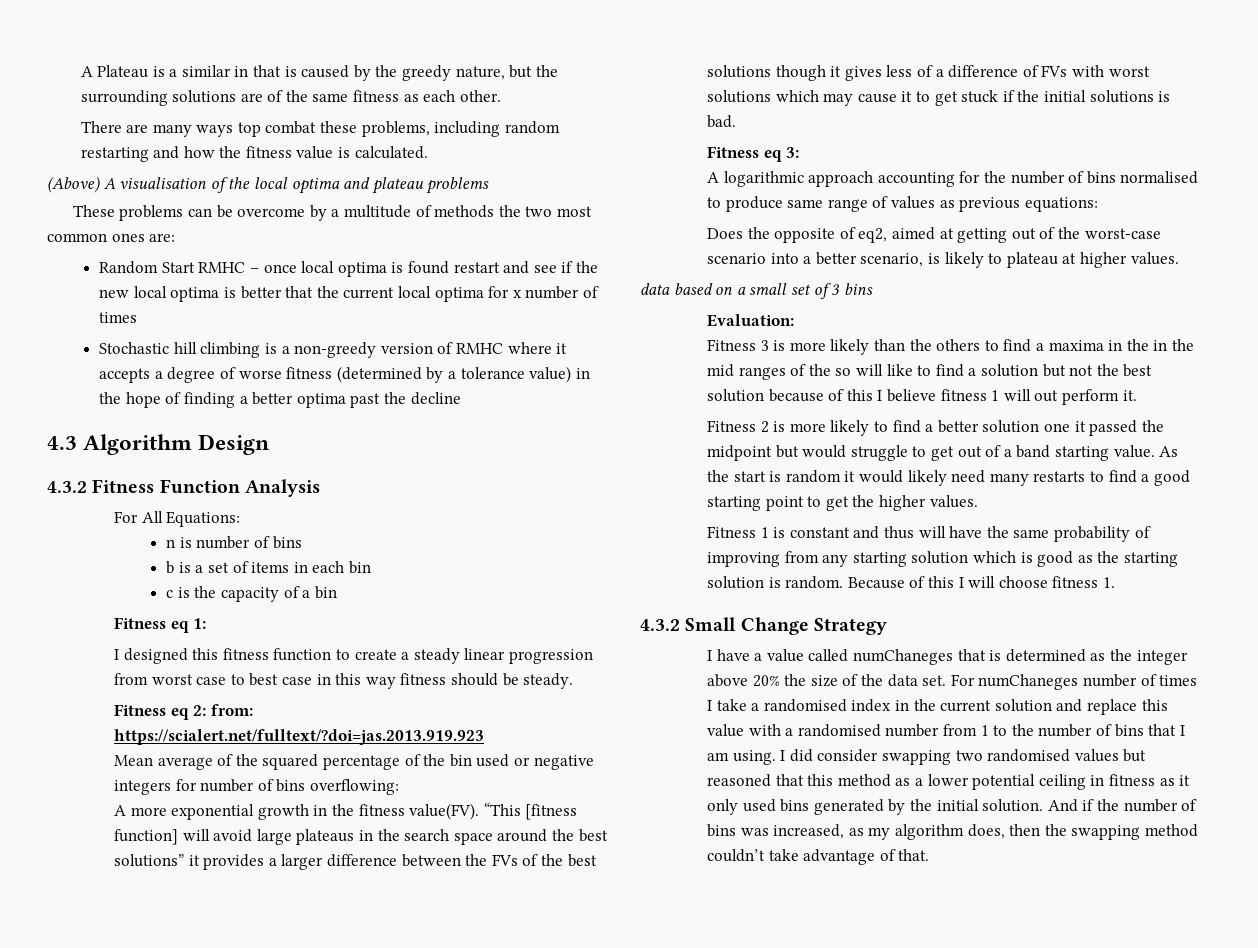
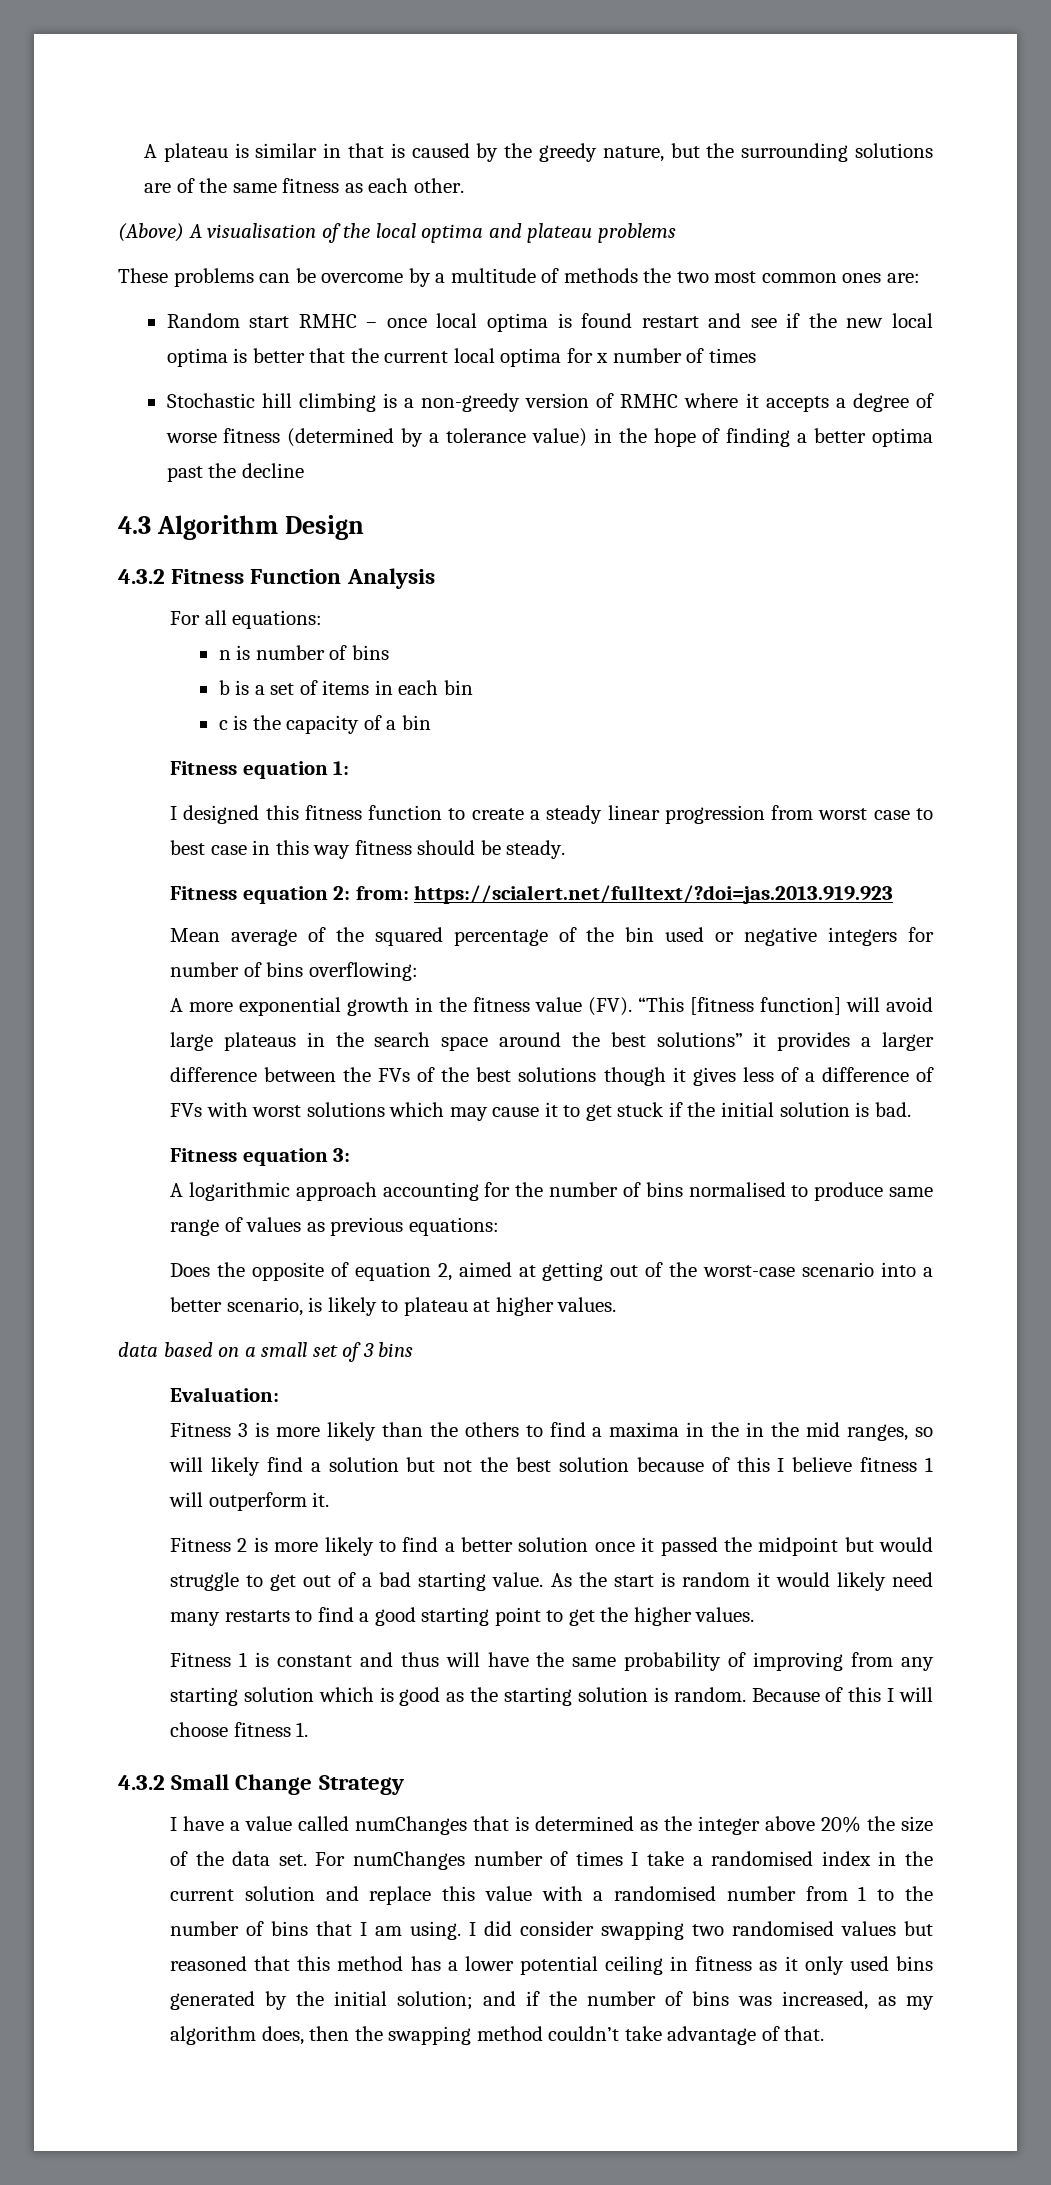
- A Plateau is a similar in that is caused by the greedy nature, but the surrounding solutions are of the same fitness as each other.
+ A plateau is similar in that is caused by the greedy nature, but the surrounding solutions are of the same fitness as each other.
- There are many ways top combat these problems, including random restarting and how the fitness value is calculated.
- Random Start RMHC – once local optima is found restart and see if the new local optima is better that the current local optima for x number of times
+ Random start RMHC – once local optima is found restart and see if the new local optima is better that the current local optima for x number of times
- For All Equations:
+ For all equations:
- Fitness eq 1:
+ Fitness equation 1:
- Fitness eq 2: from: https://scialert.net/fulltext/?doi=jas.2013.919.923
+ Fitness equation 2: from: https://scialert.net/fulltext/?doi=jas.2013.919.923
- A more exponential growth in the fitness value(FV). “This [fitness function] will avoid large plateaus in the search space around the best solutions” it provides a larger difference between the FVs of the best solutions though it gives less of a difference of FVs with worst solutions which may cause it to get stuck if the initial solutions is bad.
+ A more exponential growth in the fitness value (FV). “This [fitness function] will avoid large plateaus in the search space around the best solutions” it provides a larger difference between the FVs of the best solutions though it gives less of a difference of FVs with worst solutions which may cause it to get stuck if the initial solution is bad.
- Fitness eq 3:
+ Fitness equation 3:
- Does the opposite of eq2, aimed at getting out of the worst-case scenario into a better scenario, is likely to plateau at higher values.
+ Does the opposite of equation 2, aimed at getting out of the worst-case scenario into a better scenario, is likely to plateau at higher values.
- Fitness 3 is more likely than the others to find a maxima in the in the mid ranges of the so will like to find a solution but not the best solution because of this I believe fitness 1 will out perform it.
+ Fitness 3 is more likely than the others to find a maxima in the in the mid ranges, so will likely find a solution but not the best solution because of this I believe fitness 1 will outperform it.
- Fitness 2 is more likely to find a better solution one it passed the midpoint but would struggle to get out of a band starting value.
+ Fitness 2 is more likely to find a better solution once it passed the midpoint but would struggle to get out of a bad starting value.
- I have a value called numChaneges that is determined as the integer above 20% the size of the data set.
+ I have a value called numChanges that is determined as the integer above 20% the size of the data set.
- For numChaneges number of times I take a randomised index in the current solution and replace this value with a randomised number from 1 to the number of bins that I am using.
+ For numChanges number of times I take a randomised index in the current solution and replace this value with a randomised number from 1 to the number of bins that I am using.
- I did consider swapping two randomised values but reasoned that this method as a lower potential ceiling in fitness as it only used bins generated by the initial solution. And if the number of bins was increased, as my algorithm does, then the swapping method couldn’t take advantage of that.
+ I did consider swapping two randomised values but reasoned that this method has a lower potential ceiling in fitness as it only used bins generated by the initial solution; and if the number of bins was increased, as my algorithm does, then the swapping method couldn’t take advantage of that.

